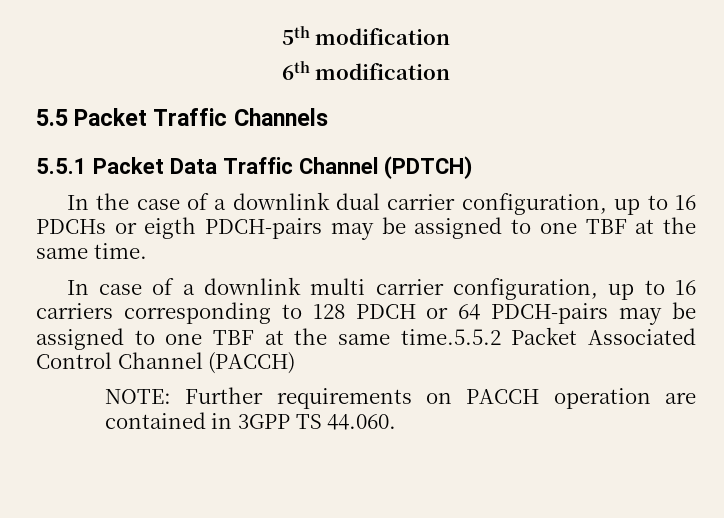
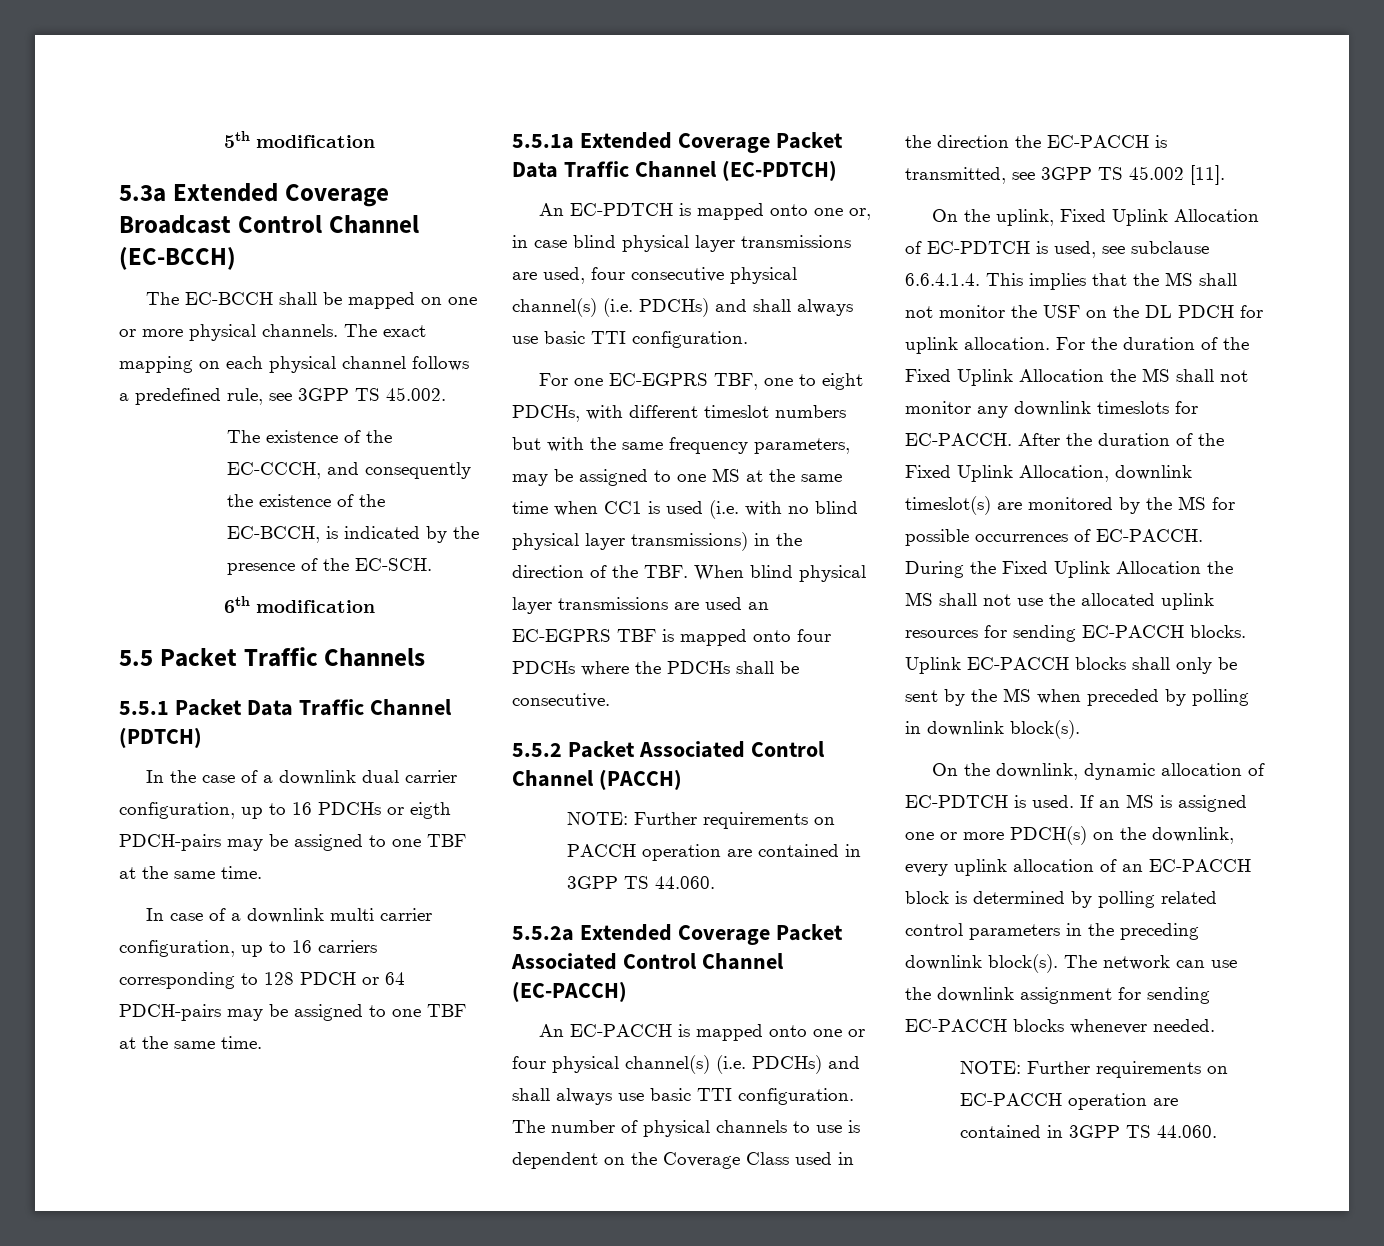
+ 5.3a Extended Coverage Broadcast Control Channel (EC-BCCH)
+ The EC-BCCH shall be mapped on one or more physical channels. The exact mapping on each physical channel follows a predefined rule, see 3GPP TS 45.002.
+ The existence of the EC-CCCH, and consequently the existence of the EC-BCCH, is indicated by the presence of the EC-SCH.
- In case of a downlink multi carrier configuration, up to 16 carriers corresponding to 128 PDCH or 64 PDCH-pairs may be assigned to one TBF at the same time.5.5.2 Packet Associated Control Channel (PACCH)
+ In case of a downlink multi carrier configuration, up to 16 carriers corresponding to 128 PDCH or 64 PDCH-pairs may be assigned to one TBF at the same time.
+ 5.5.1a Extended Coverage Packet Data Traffic Channel (EC-PDTCH)
+ An EC-PDTCH is mapped onto one or, in case blind physical layer transmissions are used, four consecutive physical channel(s) (i.e. PDCHs) and shall always use basic TTI configuration.
+ For one EC-EGPRS TBF, one to eight PDCHs, with different timeslot numbers but with the same frequency parameters, may be assigned to one MS at the same time when CC1 is used (i.e. with no blind physical layer transmissions) in the direction of the TBF. When blind physical layer transmissions are used an EC-EGPRS TBF is mapped onto four PDCHs where the PDCHs shall be consecutive.
+ 5.5.2 Packet Associated Control Channel (PACCH)
+ 5.5.2a Extended Coverage Packet Associated Control Channel (EC-PACCH)
+ An EC-PACCH is mapped onto one or four physical channel(s) (i.e. PDCHs) and shall always use basic TTI configuration. The number of physical channels to use is dependent on the Coverage Class used in the direction the EC-PACCH is transmitted, see 3GPP TS 45.002 [11].
+ On the uplink, Fixed Uplink Allocation of EC-PDTCH is used, see subclause 6.6.4.1.4. This implies that the MS shall not monitor the USF on the DL PDCH for uplink allocation. For the duration of the Fixed Uplink Allocation the MS shall not monitor any downlink timeslots for EC-PACCH. After the duration of the Fixed Uplink Allocation, downlink timeslot(s) are monitored by the MS for possible occurrences of EC-PACCH. During the Fixed Uplink Allocation the MS shall not use the allocated uplink resources for sending EC-PACCH blocks. Uplink EC-PACCH blocks shall only be sent by the MS when preceded by polling in downlink block(s).
+ On the downlink, dynamic allocation of EC-PDTCH is used. If an MS is assigned one or more PDCH(s) on the downlink, every uplink allocation of an EC-PACCH block is determined by polling related control parameters in the preceding downlink block(s). The network can use the downlink assignment for sending EC-PACCH blocks whenever needed.
+ NOTE: Further requirements on EC-PACCH operation are contained in 3GPP TS 44.060.

